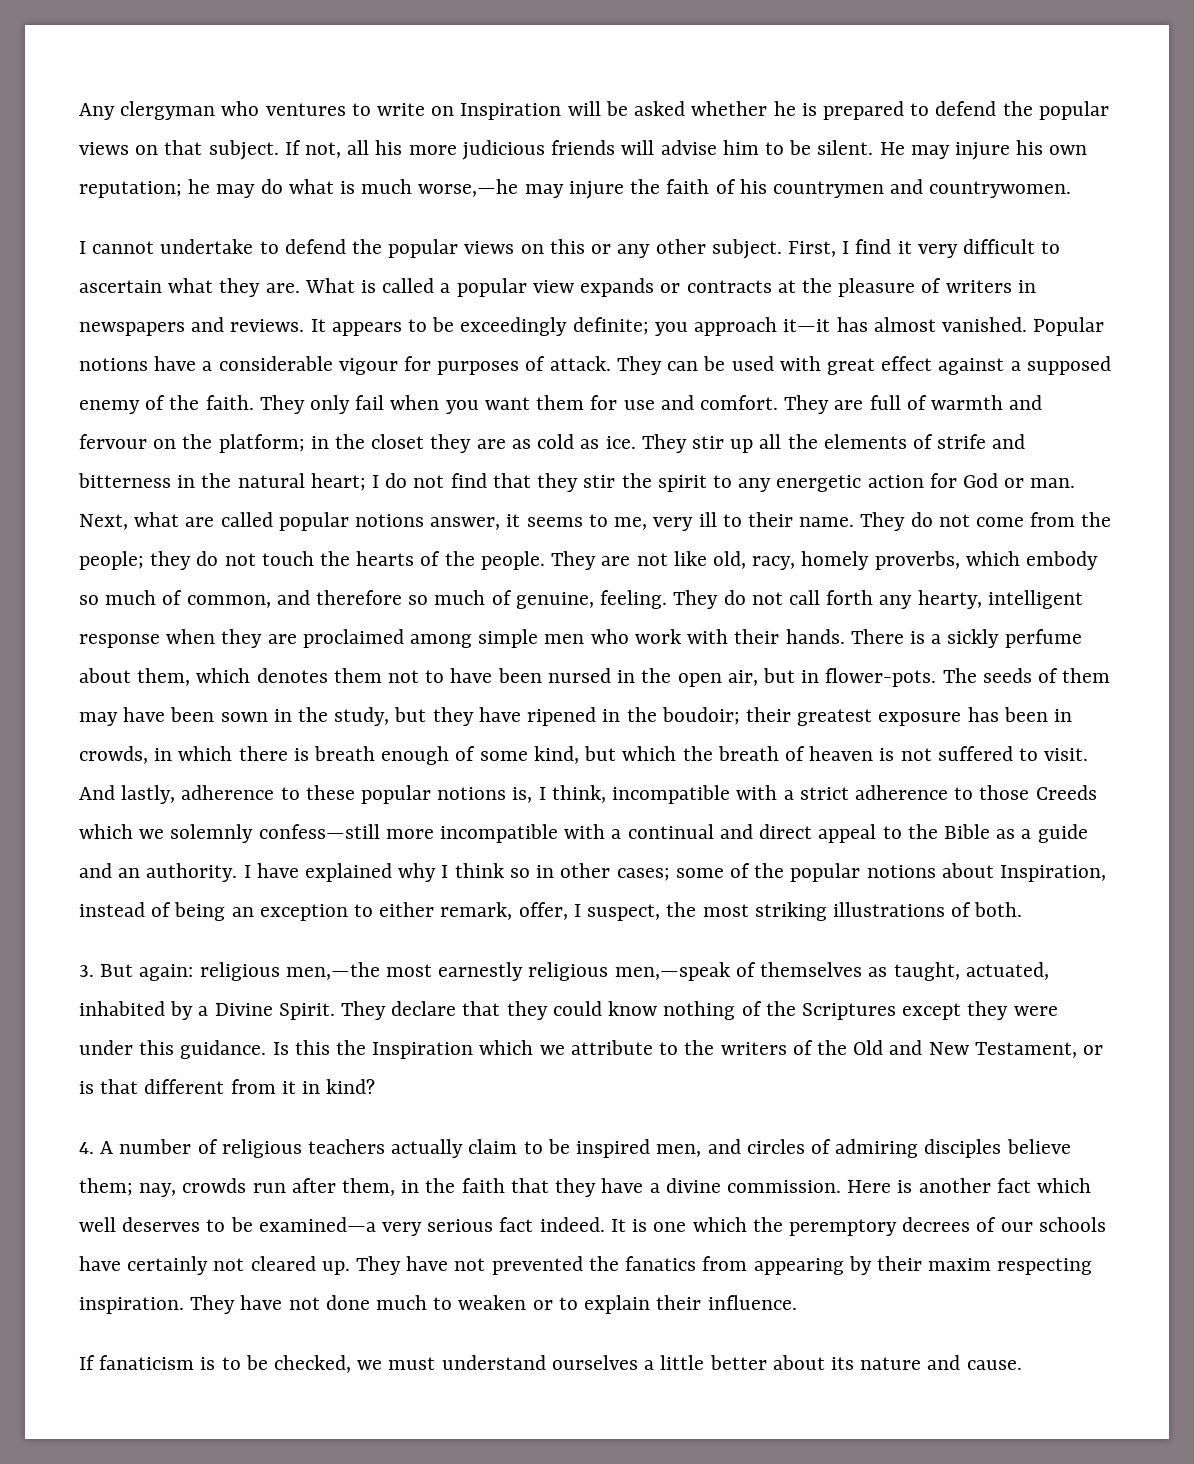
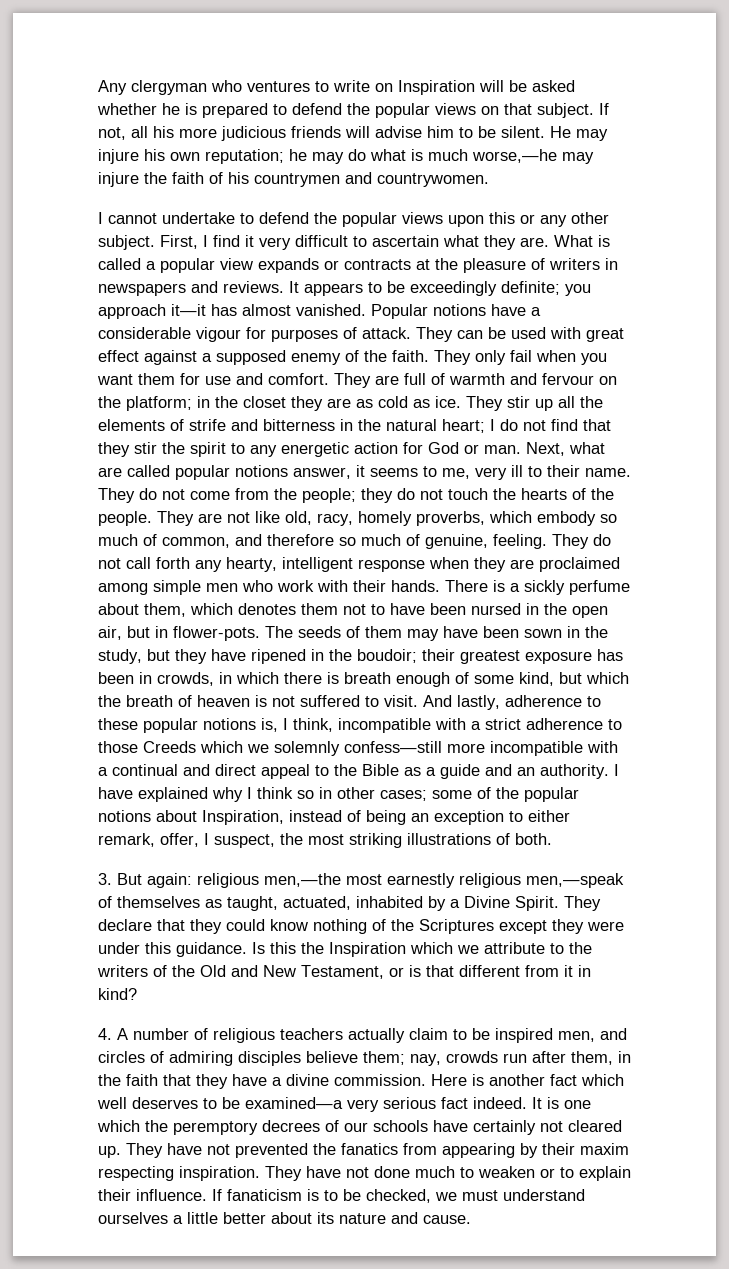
- I cannot undertake to defend the popular views on this or any other subject.
+ I cannot undertake to defend the popular views upon this or any other subject.
- They have not done much to weaken or to explain their influence.
- If fanaticism is to be checked, we must understand ourselves a little better about its nature and cause.
+ They have not done much to weaken or to explain their influence. If fanaticism is to be checked, we must understand ourselves a little better about its nature and cause.

